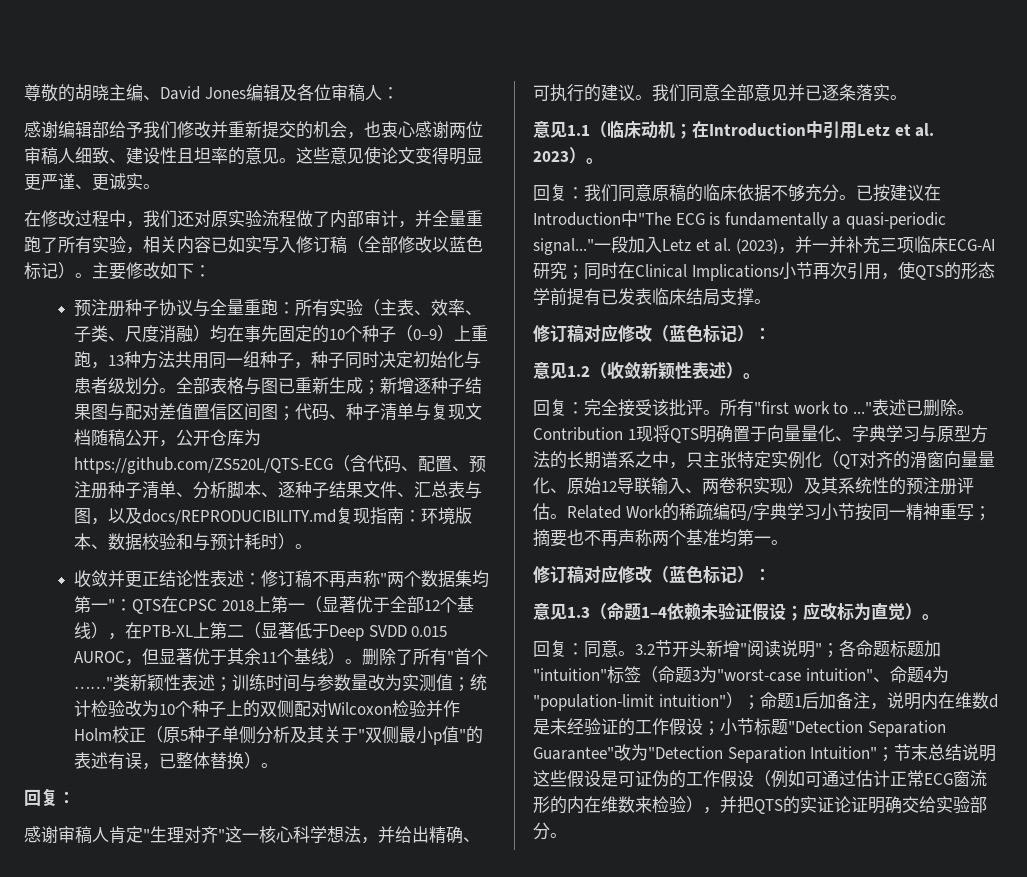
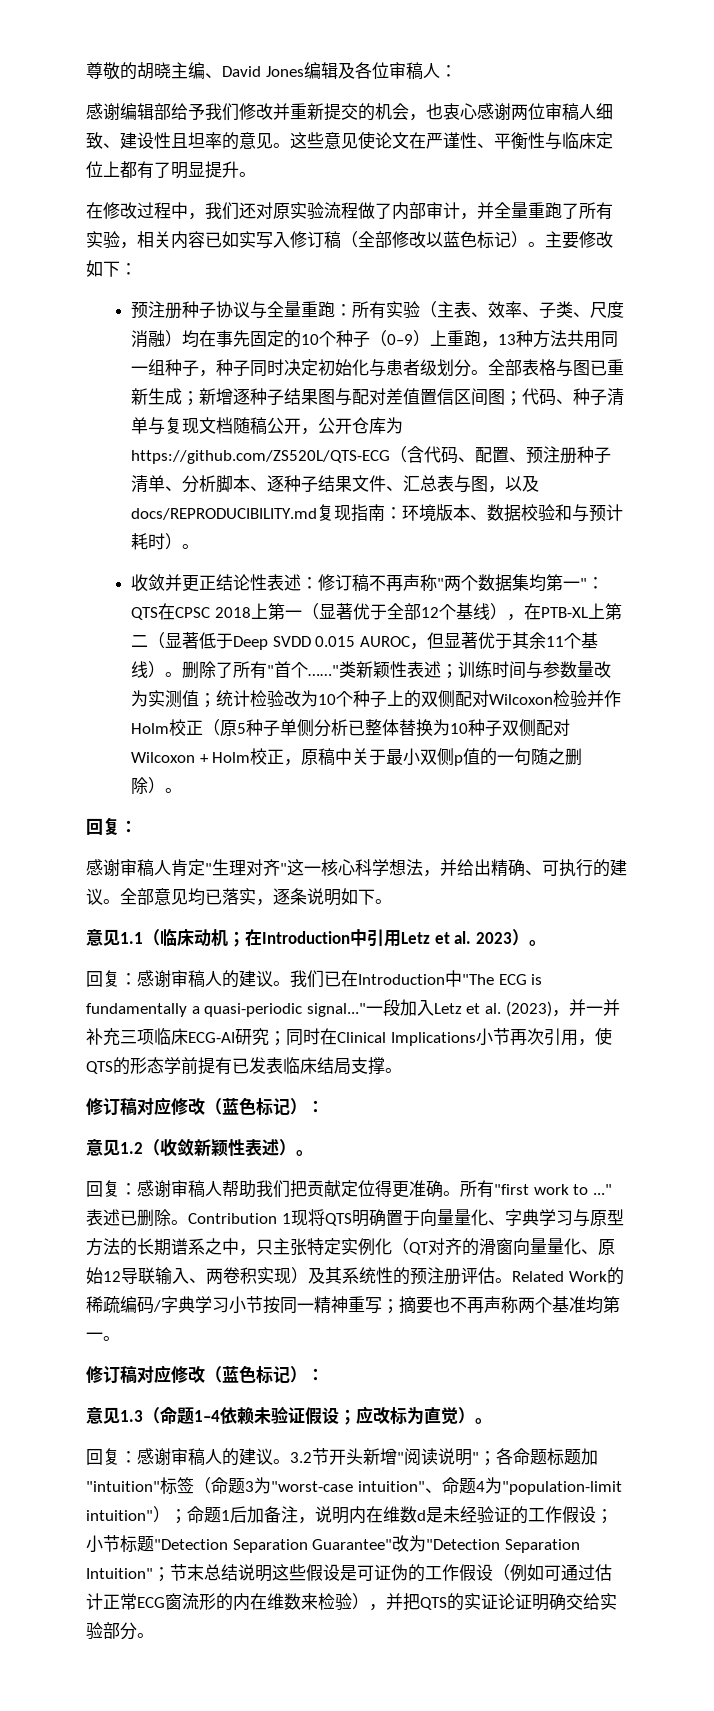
- 这些意见使论文变得明显更严谨、更诚实。
+ 这些意见使论文在严谨性、平衡性与临床定位上都有了明显提升。
- 类新颖性表述；训练时间与参数量改为实测值；统计检验改为10个种子上的双侧配对Wilcoxon检验并作Holm校正（原5种子单侧分析及其关于"双侧最小p值"的表述有误，已整体替换）。
+ 类新颖性表述；训练时间与参数量改为实测值；统计检验改为10个种子上的双侧配对Wilcoxon检验并作Holm校正（原5种子单侧分析已整体替换为10种子双侧配对Wilcoxon + Holm校正，原稿中关于最小双侧p值的一句随之删除）。
- 我们同意全部意见并已逐条落实。
+ 全部意见均已落实，逐条说明如下。
- 回复：我们同意原稿的临床依据不够充分。已按建议在Introduction中"The ECG is fundamentally a quasi-periodic signal..."
+ 回复：感谢审稿人的建议。我们已在Introduction中"The ECG is fundamentally a quasi-periodic signal..."
- 回复：完全接受该批评。
+ 回复：感谢审稿人帮助我们把贡献定位得更准确。
  意见1.3（命题1–4依赖未验证假设；应改标为直觉）。
- 回复：同意。
+ 回复：感谢审稿人的建议。

